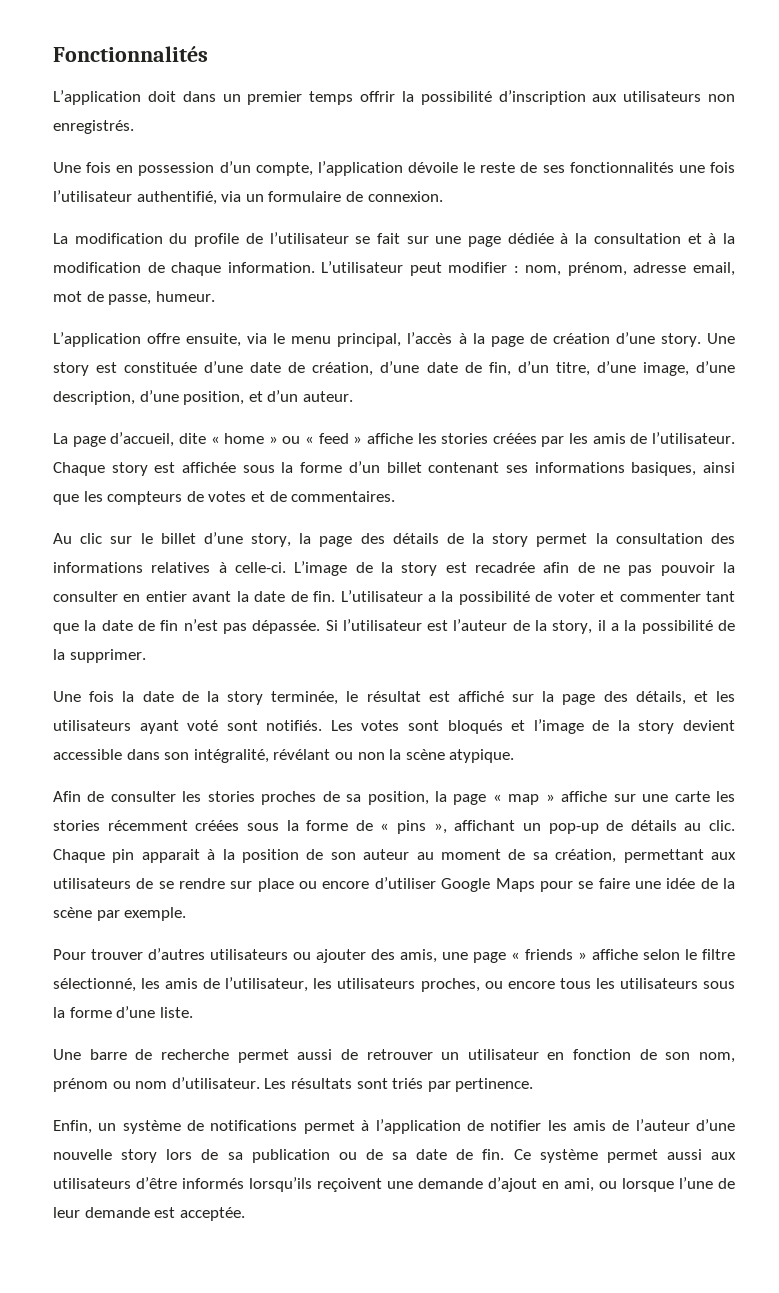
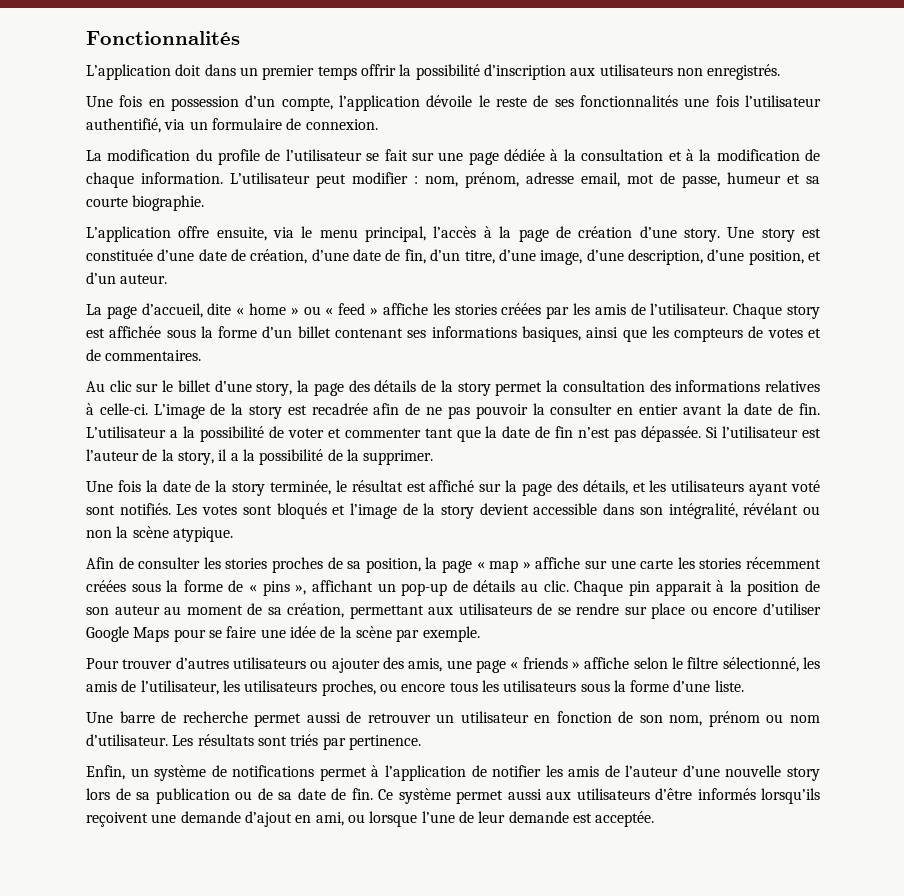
- L’utilisateur peut modifier : nom, prénom, adresse email, mot de passe, humeur.
+ L’utilisateur peut modifier : nom, prénom, adresse email, mot de passe, humeur et sa courte biographie.

